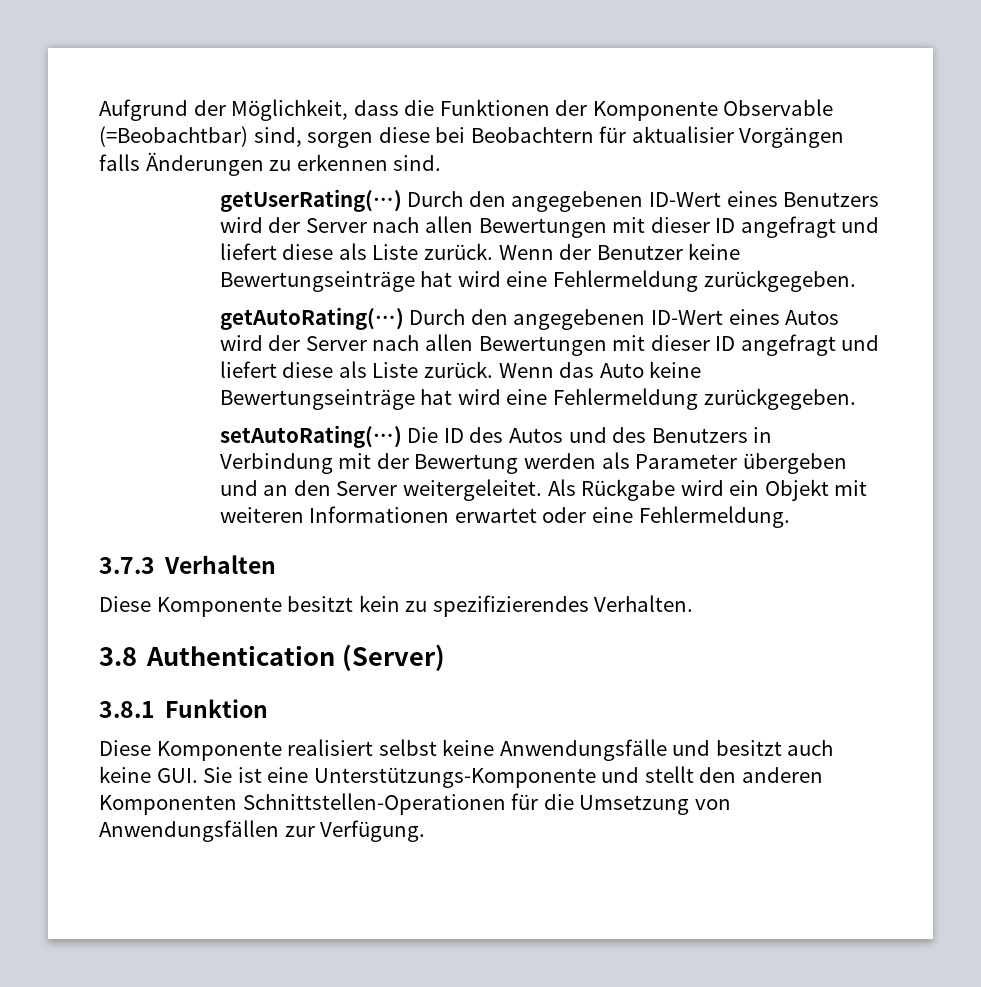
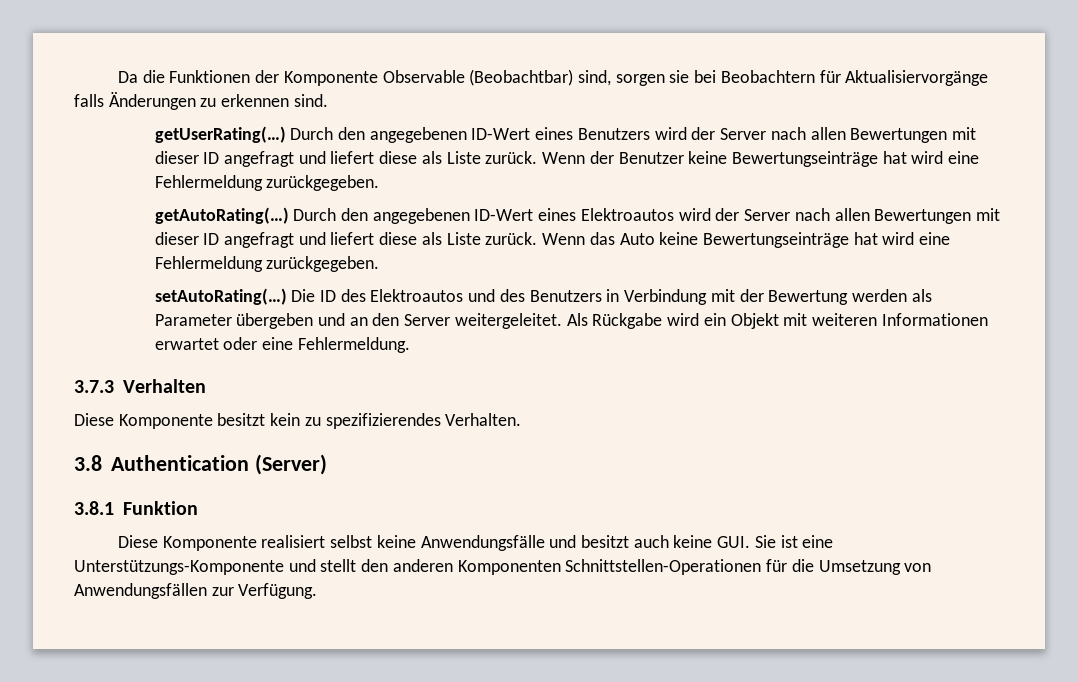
- Aufgrund der Möglichkeit, dass die Funktionen der Komponente Observable (=Beobachtbar) sind, sorgen diese bei Beobachtern für aktualisier Vorgängen falls Änderungen zu erkennen sind.
+ Da die Funktionen der Komponente Observable (Beobachtbar) sind, sorgen sie bei Beobachtern für Aktualisiervorgänge falls Änderungen zu erkennen sind.
- Durch den angegebenen ID-Wert eines Autos wird der Server nach allen Bewertungen mit dieser ID angefragt und liefert diese als Liste zurück.
+ Durch den angegebenen ID-Wert eines Elektroautos wird der Server nach allen Bewertungen mit dieser ID angefragt und liefert diese als Liste zurück.
- Die ID des Autos und des Benutzers in Verbindung mit der Bewertung werden als Parameter übergeben und an den Server weitergeleitet.
+ Die ID des Elektroautos und des Benutzers in Verbindung mit der Bewertung werden als Parameter übergeben und an den Server weitergeleitet.

